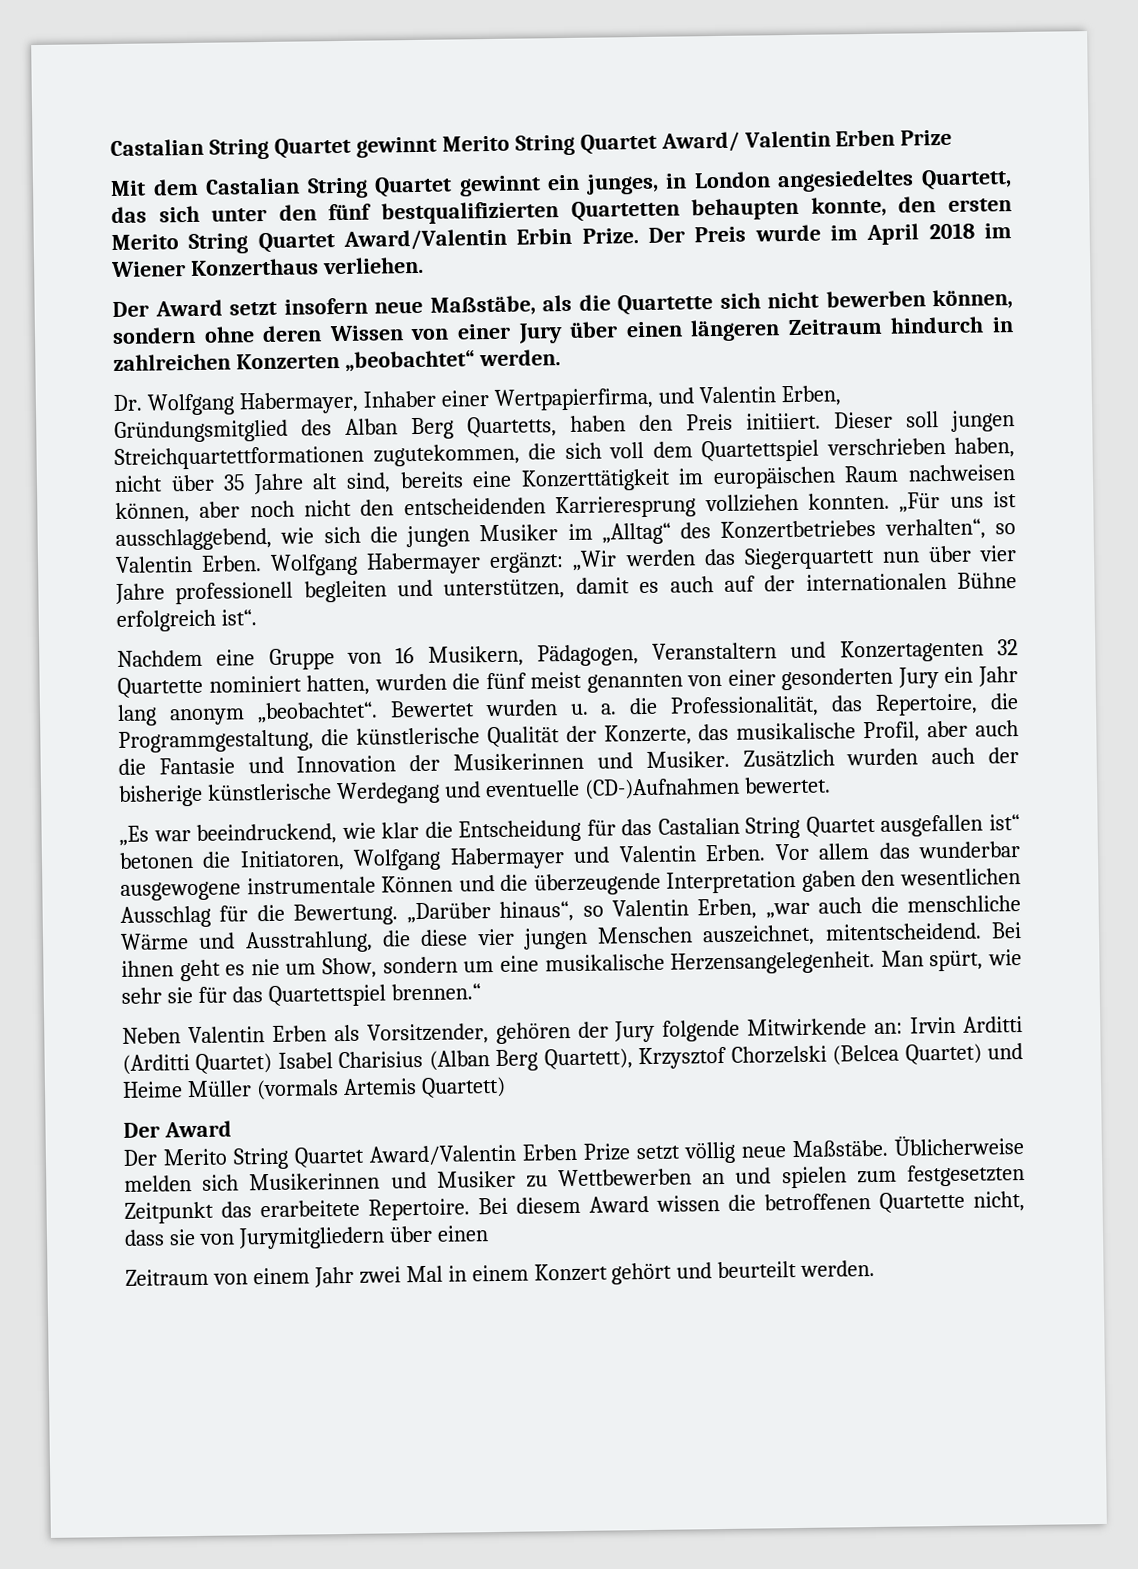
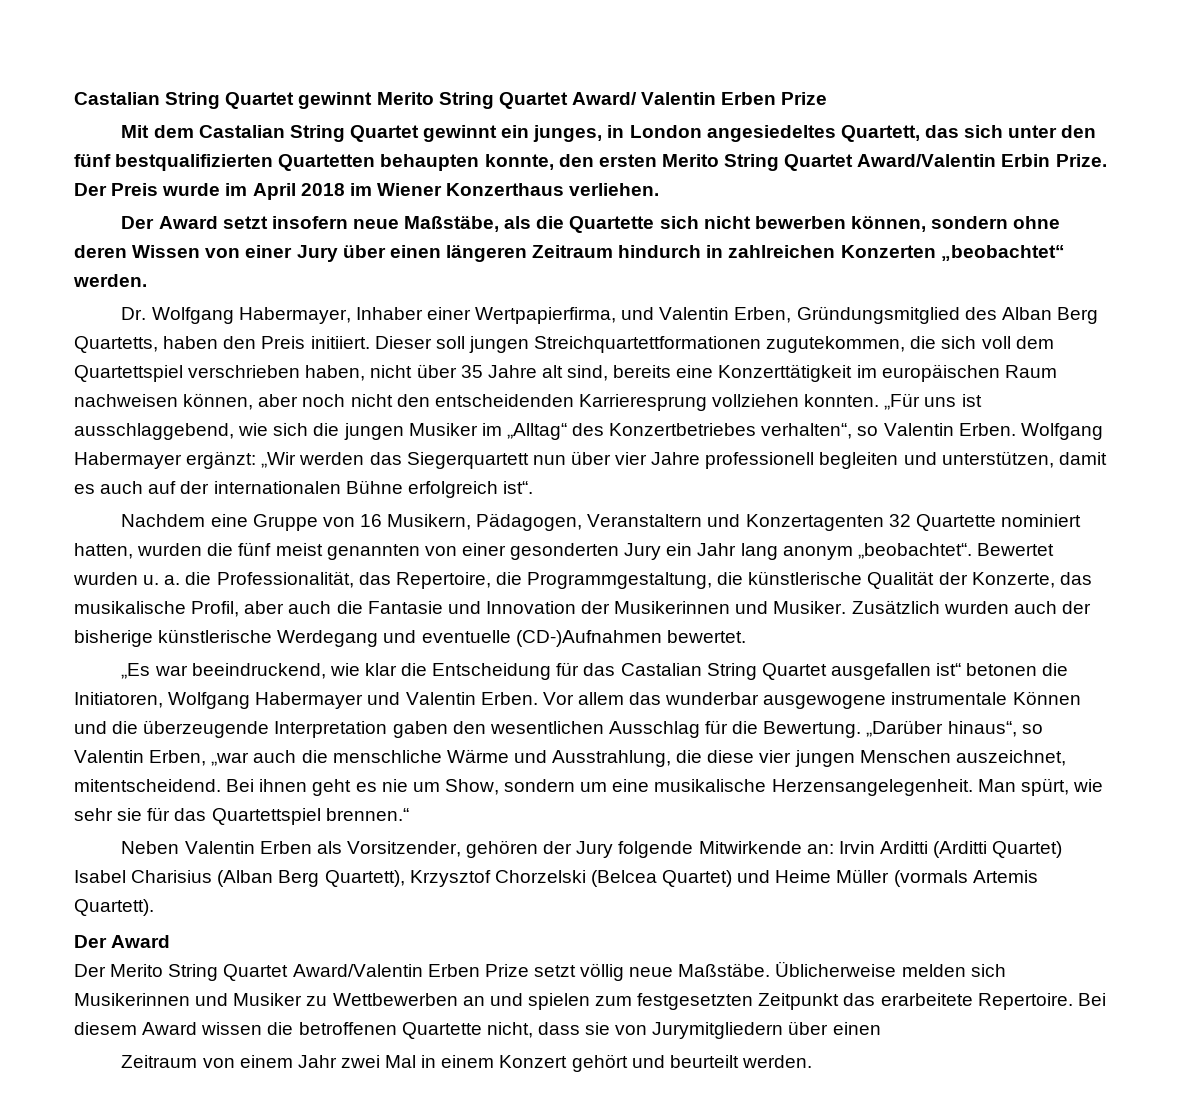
- Neben Valentin Erben als Vorsitzender, gehören der Jury folgende Mitwirkende an: Irvin Arditti (Arditti Quartet) Isabel Charisius (Alban Berg Quartett), Krzysztof Chorzelski (Belcea Quartet) und Heime Müller (vormals Artemis Quartett)
+ Neben Valentin Erben als Vorsitzender, gehören der Jury folgende Mitwirkende an: Irvin Arditti (Arditti Quartet) Isabel Charisius (Alban Berg Quartett), Krzysztof Chorzelski (Belcea Quartet) und Heime Müller (vormals Artemis Quartett).

